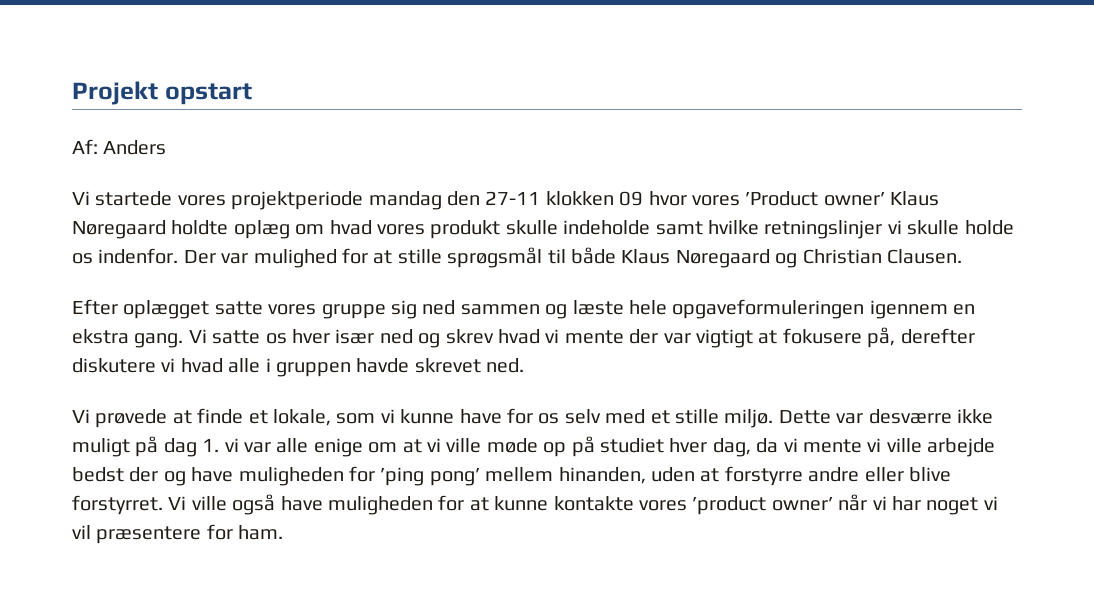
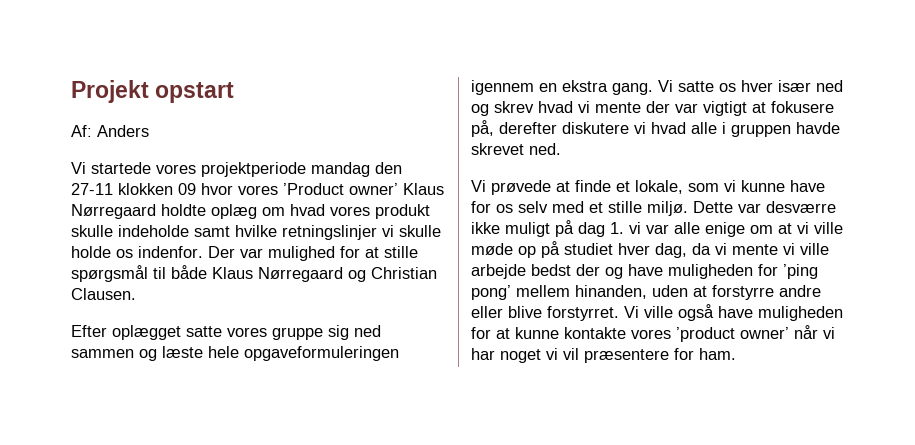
- Vi startede vores projektperiode mandag den 27-11 klokken 09 hvor vores ’Product owner’ Klaus Nøregaard holdte oplæg om hvad vores produkt skulle indeholde samt hvilke retningslinjer vi skulle holde os indenfor.
+ Vi startede vores projektperiode mandag den 27-11 klokken 09 hvor vores ’Product owner’ Klaus Nørregaard holdte oplæg om hvad vores produkt skulle indeholde samt hvilke retningslinjer vi skulle holde os indenfor.
- Der var mulighed for at stille sprøgsmål til både Klaus Nøregaard og Christian Clausen.
+ Der var mulighed for at stille spørgsmål til både Klaus Nørregaard og Christian Clausen.

